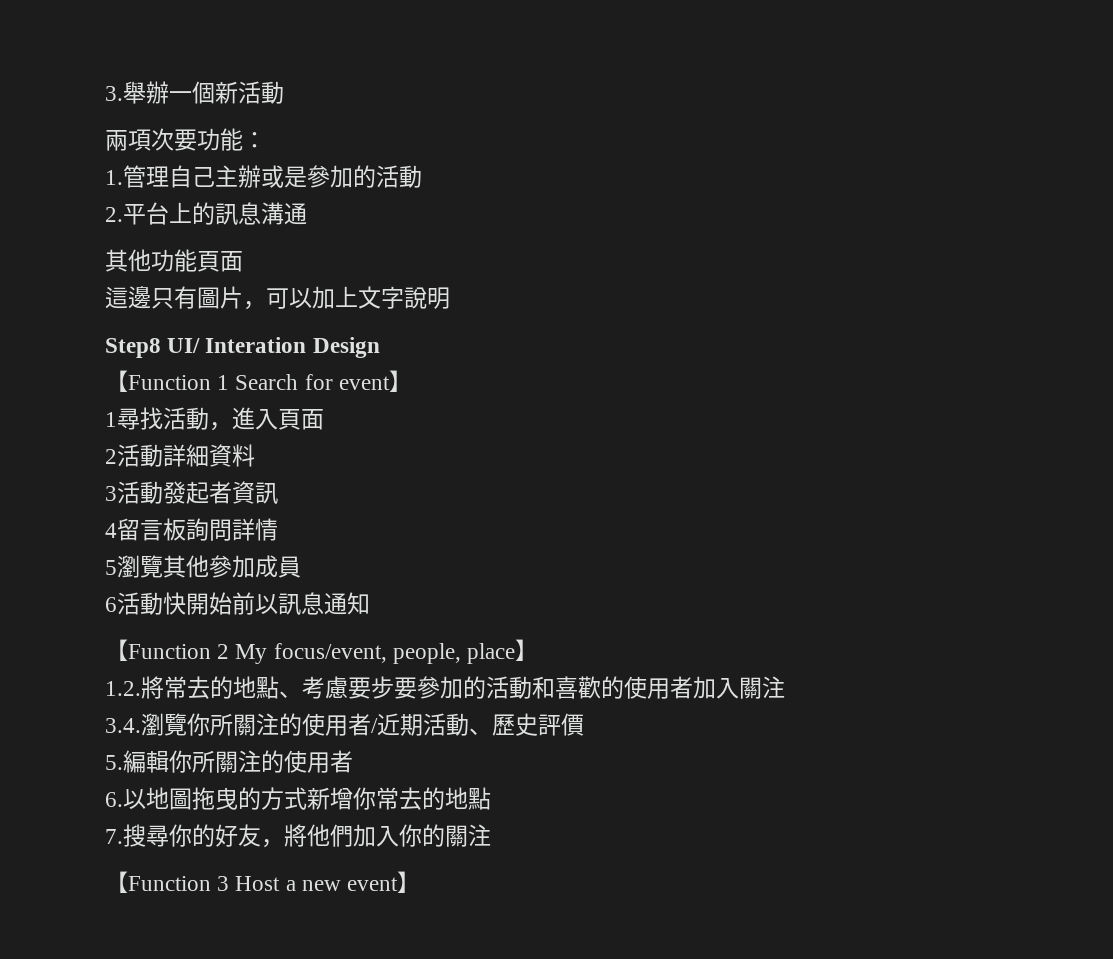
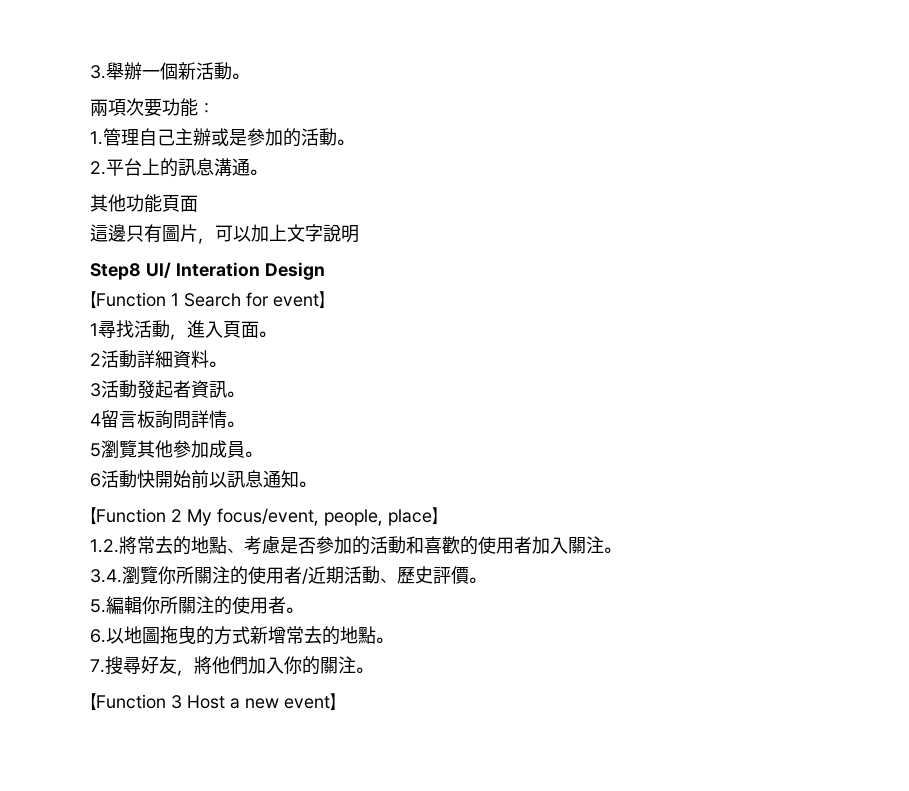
- 3.舉辦一個新活動
+ 3.舉辦一個新活動。
- 1.管理自己主辦或是參加的活動
+ 1.管理自己主辦或是參加的活動。
- 2.平台上的訊息溝通
+ 2.平台上的訊息溝通。
- 1尋找活動，進入頁面
+ 1尋找活動，進入頁面。
- 2活動詳細資料
+ 2活動詳細資料。
- 3活動發起者資訊
+ 3活動發起者資訊。
- 4留言板詢問詳情
+ 4留言板詢問詳情。
- 5瀏覽其他參加成員
+ 5瀏覽其他參加成員。
- 6活動快開始前以訊息通知
+ 6活動快開始前以訊息通知。
- 1.2.將常去的地點、考慮要步要參加的活動和喜歡的使用者加入關注
+ 1.2.將常去的地點、考慮是否參加的活動和喜歡的使用者加入關注。
- 3.4.瀏覽你所關注的使用者/近期活動、歷史評價
+ 3.4.瀏覽你所關注的使用者/近期活動、歷史評價。
- 5.編輯你所關注的使用者
+ 5.編輯你所關注的使用者。
- 6.以地圖拖曳的方式新增你常去的地點
+ 6.以地圖拖曳的方式新增常去的地點。
- 7.搜尋你的好友，將他們加入你的關注
+ 7.搜尋好友，將他們加入你的關注。

